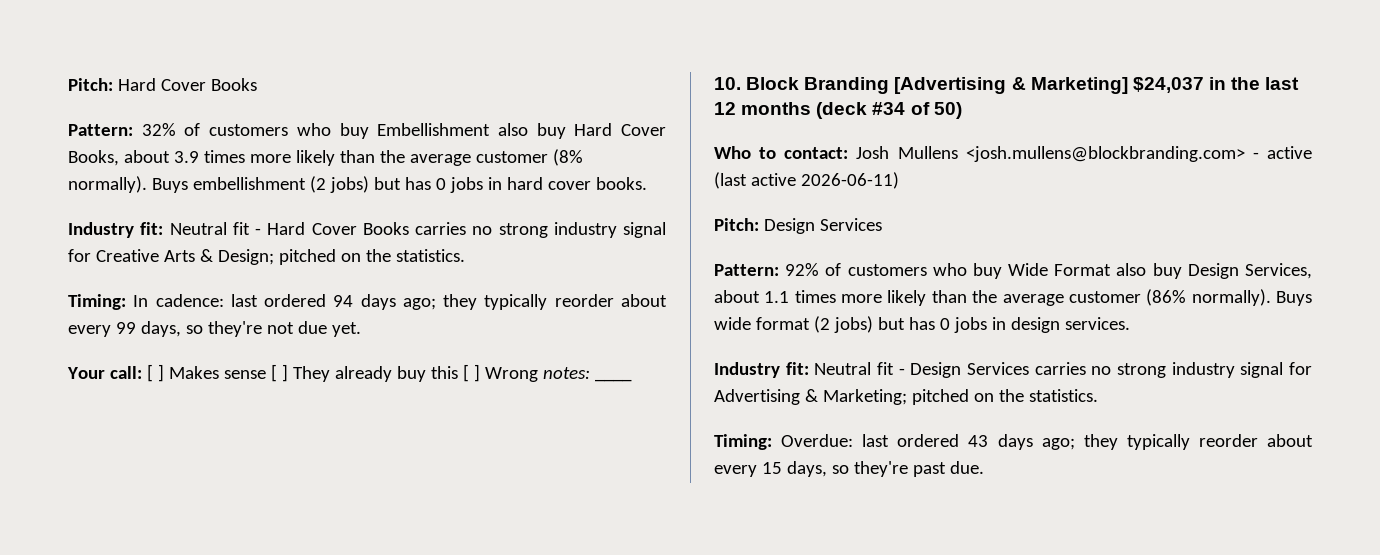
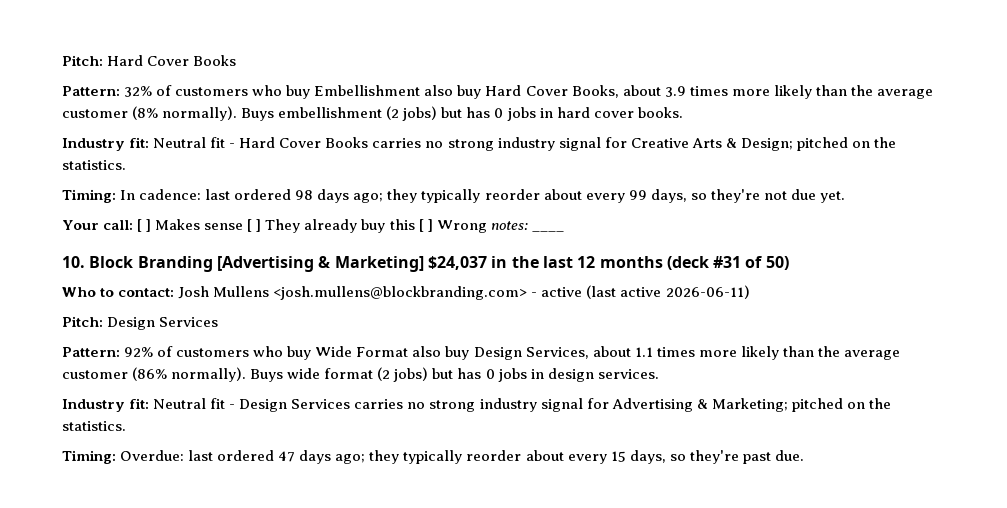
- Timing: In cadence: last ordered 94 days ago; they typically reorder about every 99 days, so they're not due yet.
+ Timing: In cadence: last ordered 98 days ago; they typically reorder about every 99 days, so they're not due yet.
- 10. Block Branding [Advertising & Marketing] $24,037 in the last 12 months (deck #34 of 50)
+ 10. Block Branding [Advertising & Marketing] $24,037 in the last 12 months (deck #31 of 50)
- Timing: Overdue: last ordered 43 days ago; they typically reorder about every 15 days, so they're past due.
+ Timing: Overdue: last ordered 47 days ago; they typically reorder about every 15 days, so they're past due.

